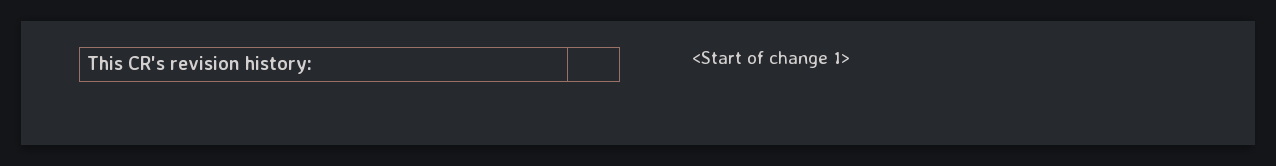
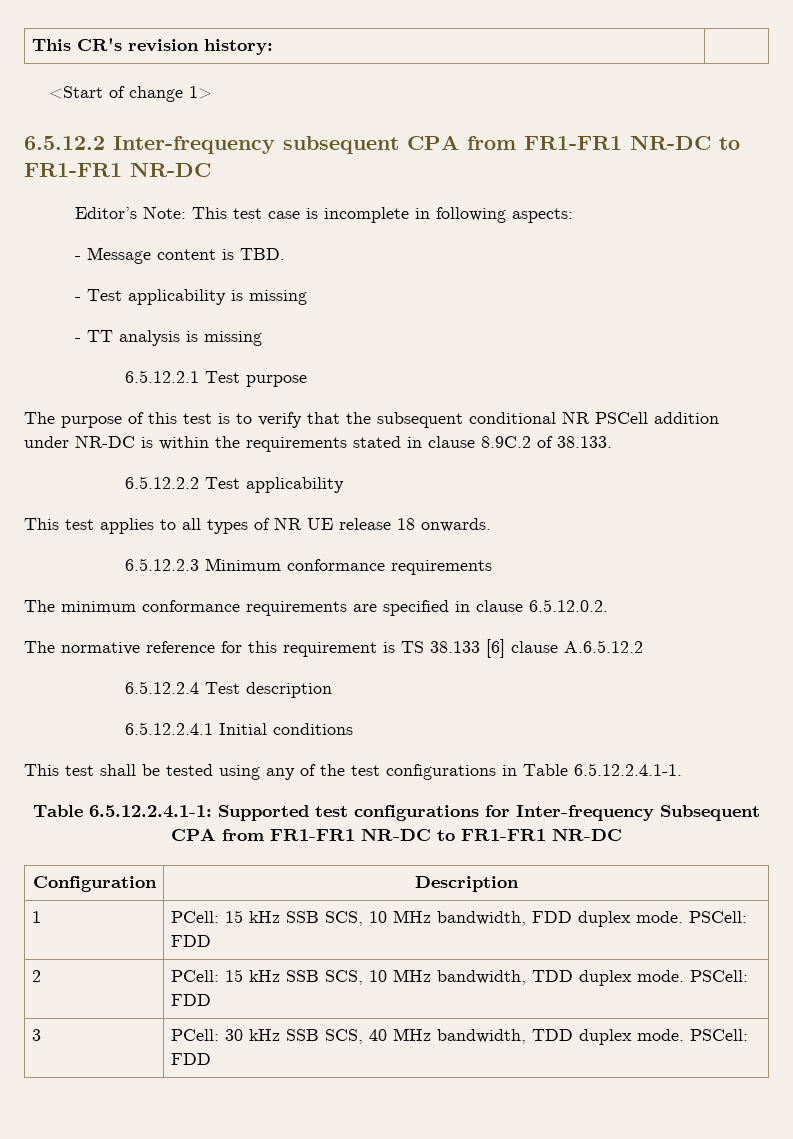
+ 6.5.12.2 Inter-frequency subsequent CPA from FR1-FR1 NR-DC to FR1-FR1 NR-DC
+ Editor’s Note: This test case is incomplete in following aspects:
+ - Message content is TBD.
+ - Test applicability is missing
+ - TT analysis is missing
+ 6.5.12.2.1 Test purpose
+ The purpose of this test is to verify that the subsequent conditional NR PSCell addition under NR-DC is within the requirements stated in clause 8.9C.2 of 38.133.
+ 6.5.12.2.2 Test applicability
+ This test applies to all types of NR UE release 18 onwards.
+ 6.5.12.2.3 Minimum conformance requirements
+ The minimum conformance requirements are specified in clause 6.5.12.0.2.
+ The normative reference for this requirement is TS 38.133 [6] clause A.6.5.12.2
+ 6.5.12.2.4 Test description
+ 6.5.12.2.4.1 Initial conditions
+ This test shall be tested using any of the test configurations in Table 6.5.12.2.4.1-1.
+ Table 6.5.12.2.4.1-1: Supported test configurations for Inter-frequency Subsequent CPA from FR1-FR1 NR-DC to FR1-FR1 NR-DC
+ Configuration | Description
+ 1 | PCell: 15 kHz SSB SCS, 10 MHz bandwidth, FDD duplex mode. PSCell: FDD
+ 2 | PCell: 15 kHz SSB SCS, 10 MHz bandwidth, TDD duplex mode. PSCell: FDD
+ 3 | PCell: 30 kHz SSB SCS, 40 MHz bandwidth, TDD duplex mode. PSCell: FDD

